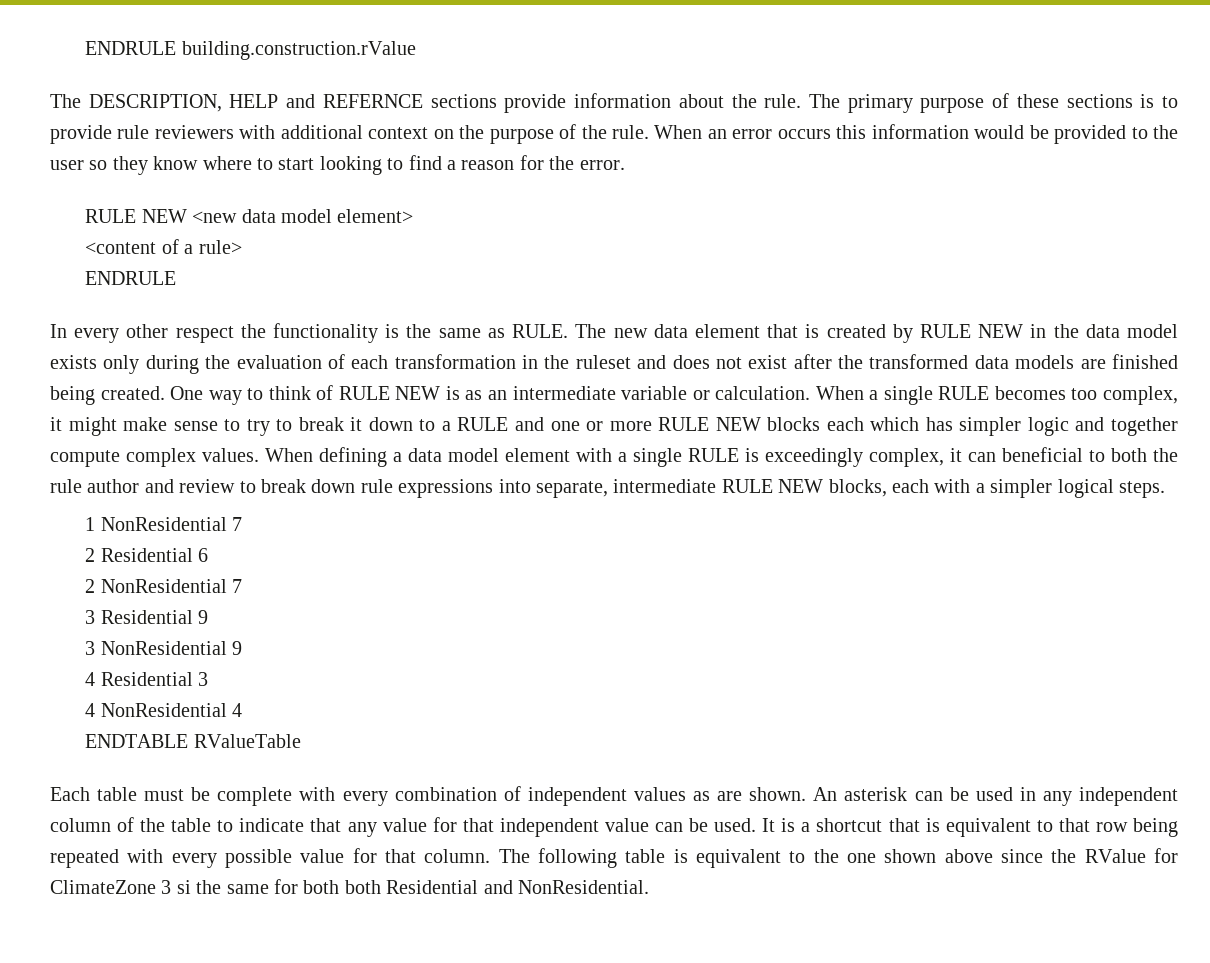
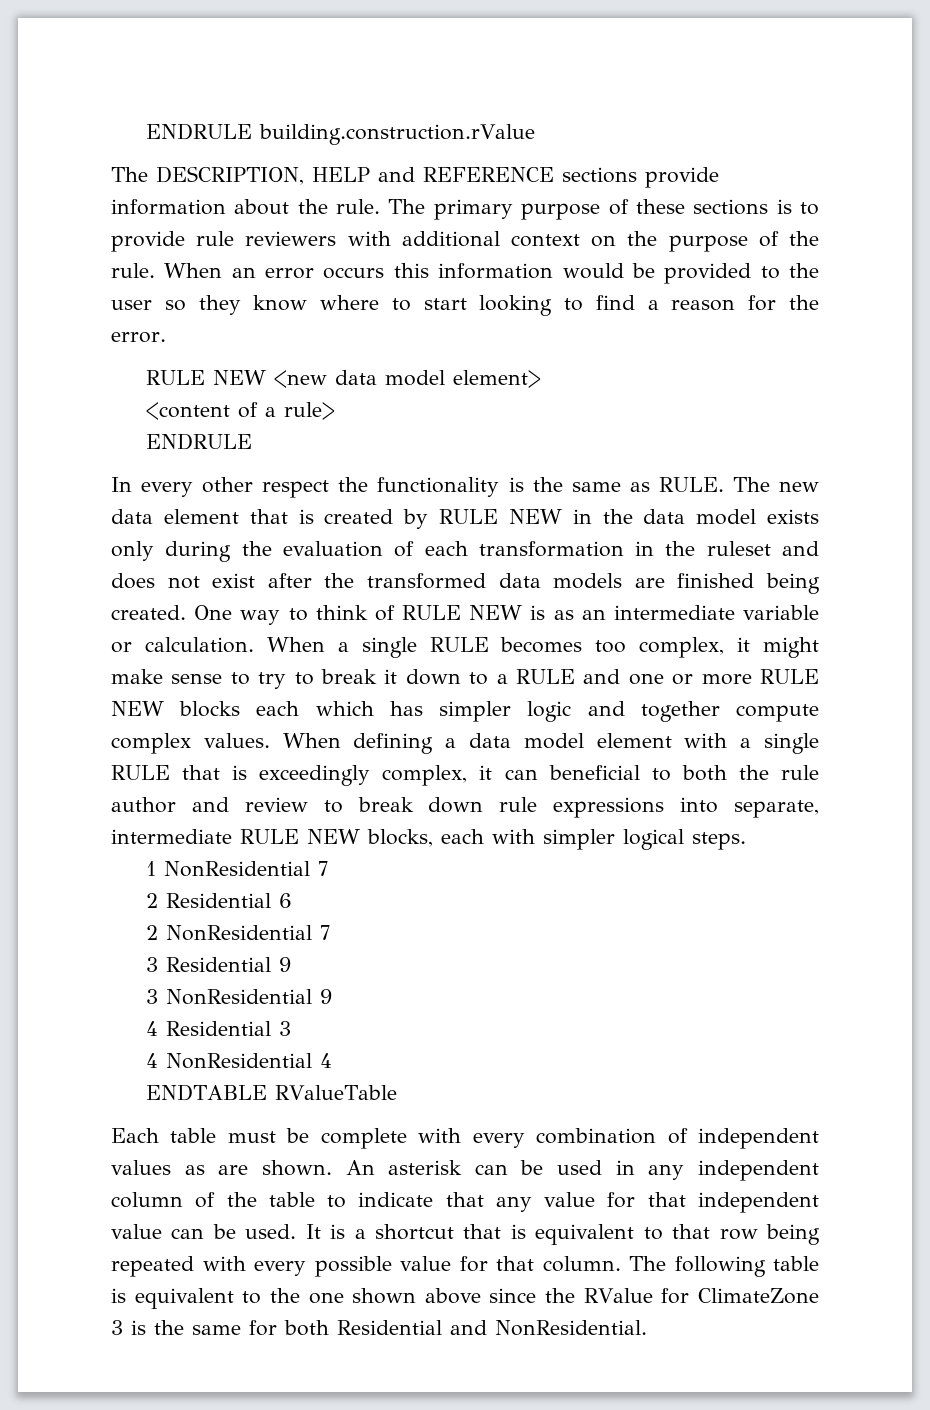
- The DESCRIPTION, HELP and REFERNCE sections provide information about the rule.
+ The DESCRIPTION, HELP and REFERENCE sections provide information about the rule.
- When defining a data model element with a single RULE is exceedingly complex, it can beneficial to both the rule author and review to break down rule expressions into separate, intermediate RULE NEW blocks, each with a simpler logical steps.
+ When defining a data model element with a single RULE that is exceedingly complex, it can beneficial to both the rule author and review to break down rule expressions into separate, intermediate RULE NEW blocks, each with simpler logical steps.
- The following table is equivalent to the one shown above since the RValue for ClimateZone 3 si the same for both both Residential and NonResidential.
+ The following table is equivalent to the one shown above since the RValue for ClimateZone 3 is the same for both Residential and NonResidential.

